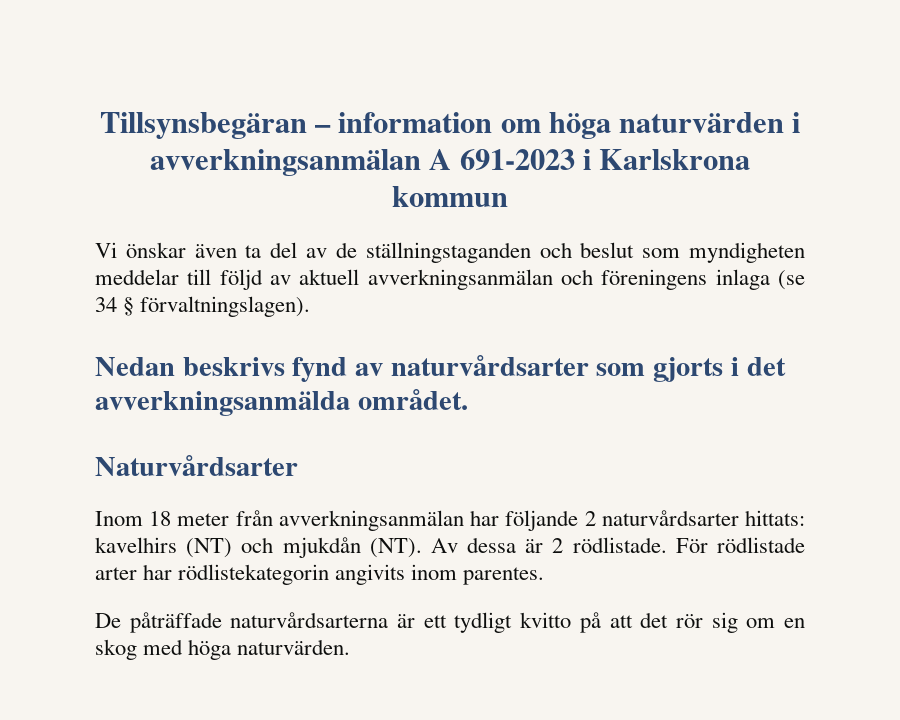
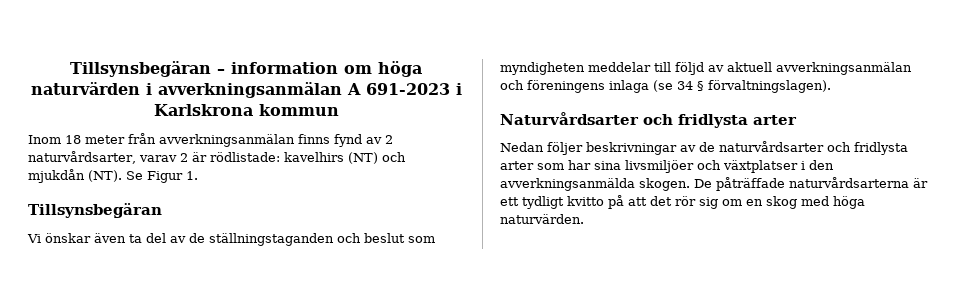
+ Inom 18 meter från avverkningsanmälan finns fynd av 2 naturvårdsarter, varav 2 är rödlistade: kavelhirs (NT) och mjukdån (NT). Se Figur 1.
+ Tillsynsbegäran
- Nedan beskrivs fynd av naturvårdsarter som gjorts i det avverkningsanmälda området.
- Naturvårdsarter
- Inom 18 meter från avverkningsanmälan har följande 2 naturvårdsarter hittats: kavelhirs (NT) och mjukdån (NT). Av dessa är 2 rödlistade. För rödlistade arter har rödlistekategorin angivits inom parentes.
- De påträffade naturvårdsarterna är ett tydligt kvitto på att det rör sig om en skog med höga naturvärden.
+ Naturvårdsarter och fridlysta arter
+ Nedan följer beskrivningar av de naturvårdsarter och fridlysta arter som har sina livsmiljöer och växtplatser i den avverkningsanmälda skogen. De påträffade naturvårdsarterna är ett tydligt kvitto på att det rör sig om en skog med höga naturvärden.

